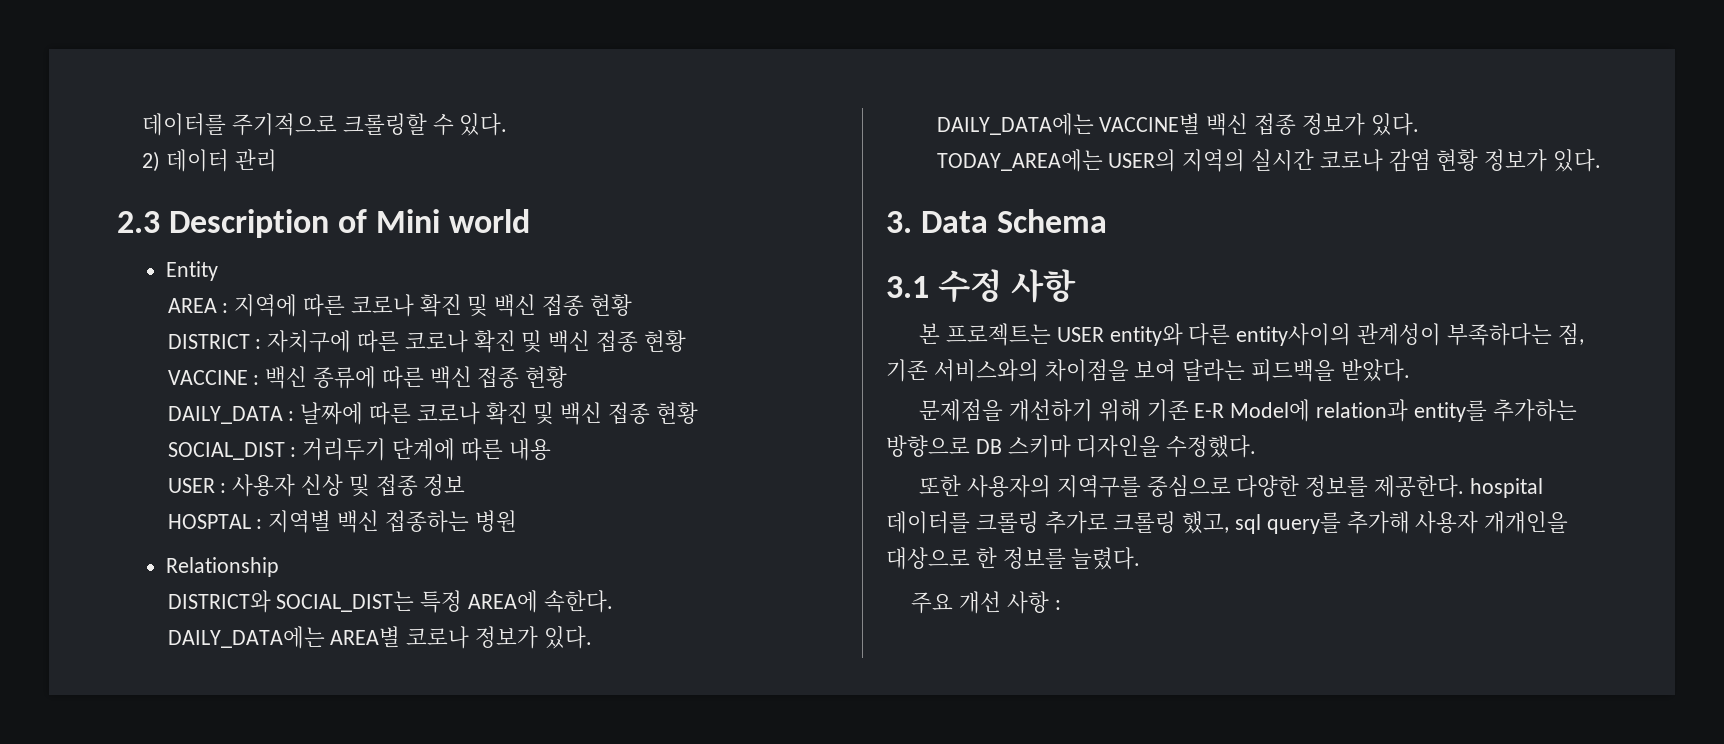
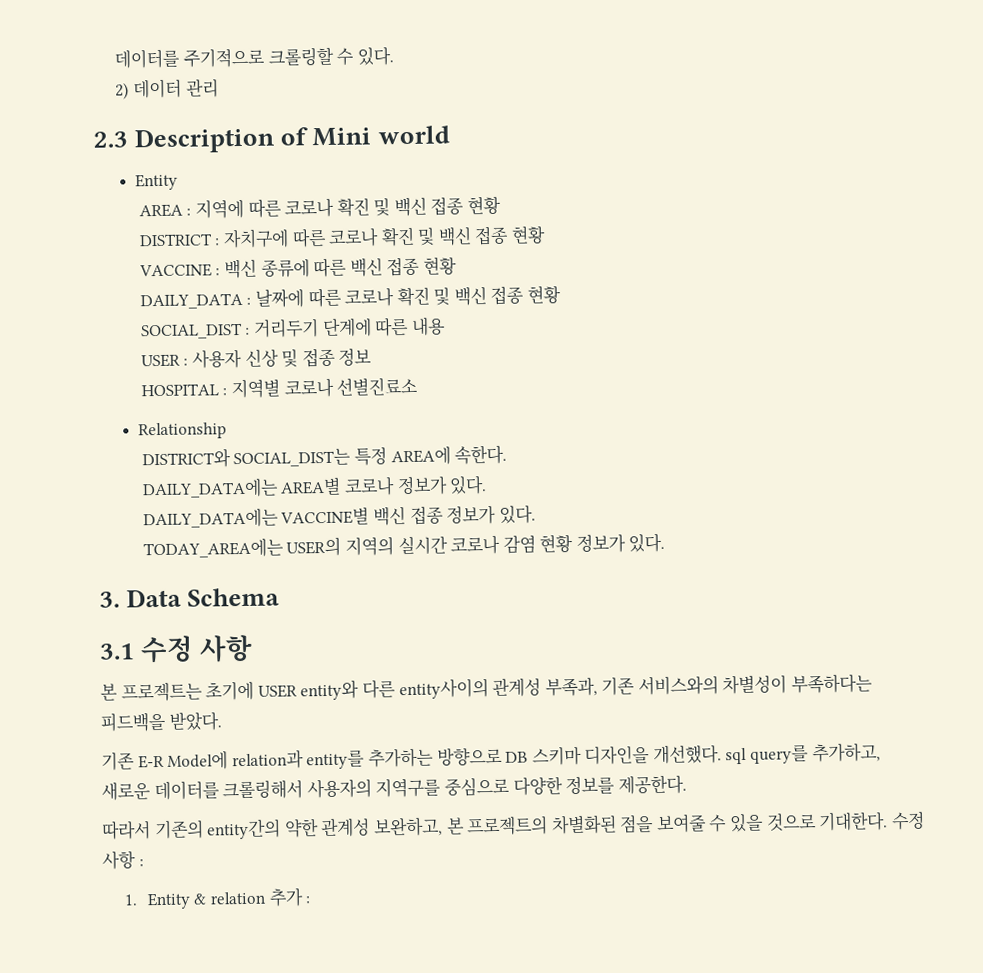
- HOSPTAL : 지역별 백신 접종하는 병원
+ HOSPITAL : 지역별 코로나 선별진료소
- 본 프로젝트는 USER entity와 다른 entity사이의 관계성이 부족하다는 점, 기존 서비스와의 차이점을 보여 달라는 피드백을 받았다.
+ 본 프로젝트는 초기에 USER entity와 다른 entity사이의 관계성 부족과, 기존 서비스와의 차별성이 부족하다는 피드백을 받았다.
- 문제점을 개선하기 위해 기존 E-R Model에 relation과 entity를 추가하는 방향으로 DB 스키마 디자인을 수정했다.
- 또한 사용자의 지역구를 중심으로 다양한 정보를 제공한다. hospital 데이터를 크롤링 추가로 크롤링 했고, sql query를 추가해 사용자 개개인을 대상으로 한 정보를 늘렸다.
- 주요 개선 사항 :
+ 기존 E-R Model에 relation과 entity를 추가하는 방향으로 DB 스키마 디자인을 개선했다. sql query를 추가하고, 새로운 데이터를 크롤링해서 사용자의 지역구를 중심으로 다양한 정보를 제공한다.
+ 따라서 기존의 entity간의 약한 관계성 보완하고, 본 프로젝트의 차별화된 점을 보여줄 수 있을 것으로 기대한다. 수정 사항 :
+ 1. Entity & relation 추가 :

